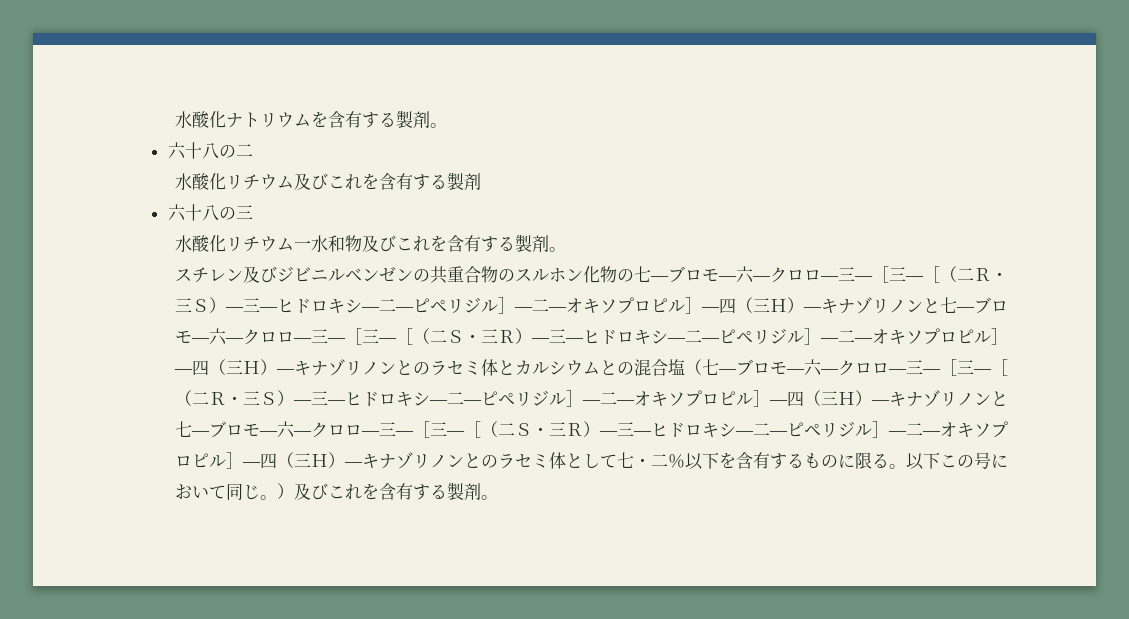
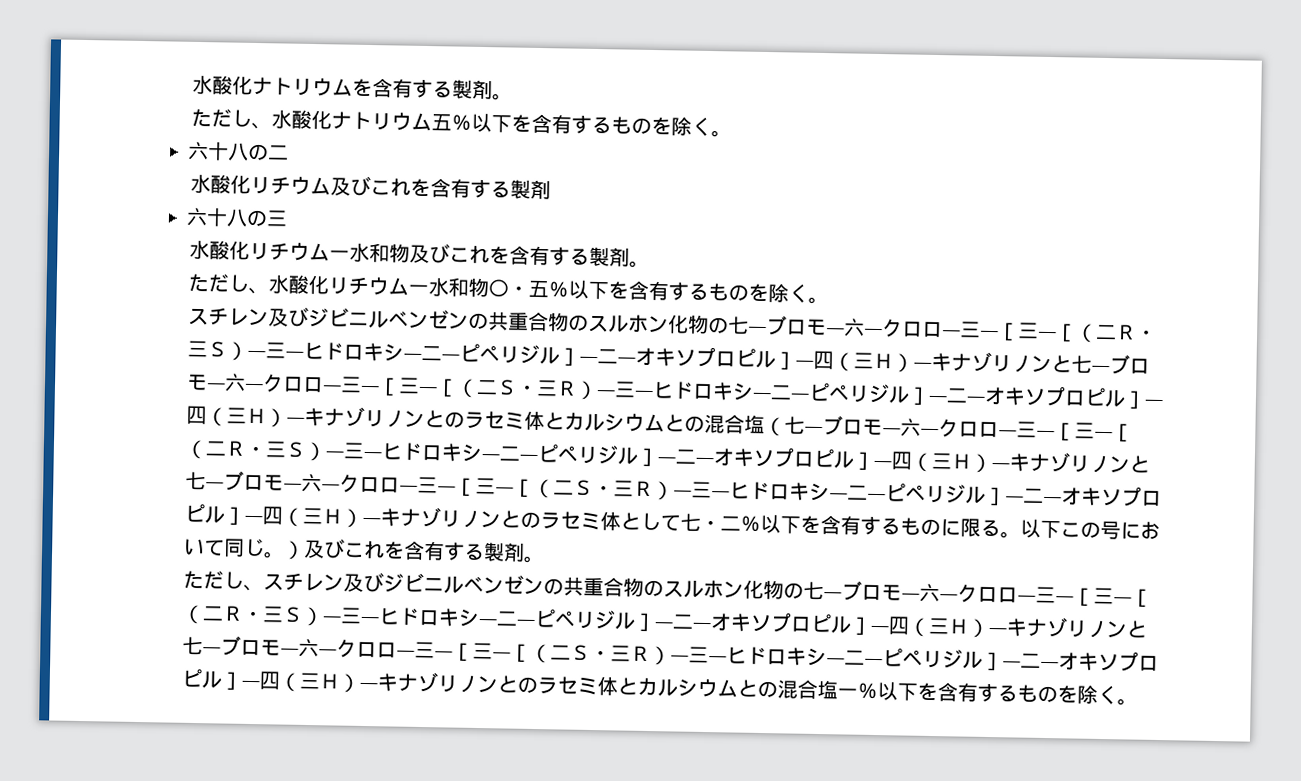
+ ただし、水酸化ナトリウム五％以下を含有するものを除く。
+ ただし、水酸化リチウム一水和物〇・五％以下を含有するものを除く。
+ ただし、スチレン及びジビニルベンゼンの共重合物のスルホン化物の七―ブロモ―六―クロロ―三―［三―［（二Ｒ・三Ｓ）―三―ヒドロキシ―二―ピペリジル］―二―オキソプロピル］―四（三Ｈ）―キナゾリノンと七―ブロモ―六―クロロ―三―［三―［（二Ｓ・三Ｒ）―三―ヒドロキシ―二―ピペリジル］―二―オキソプロピル］―四（三Ｈ）―キナゾリノンとのラセミ体とカルシウムとの混合塩一％以下を含有するものを除く。

